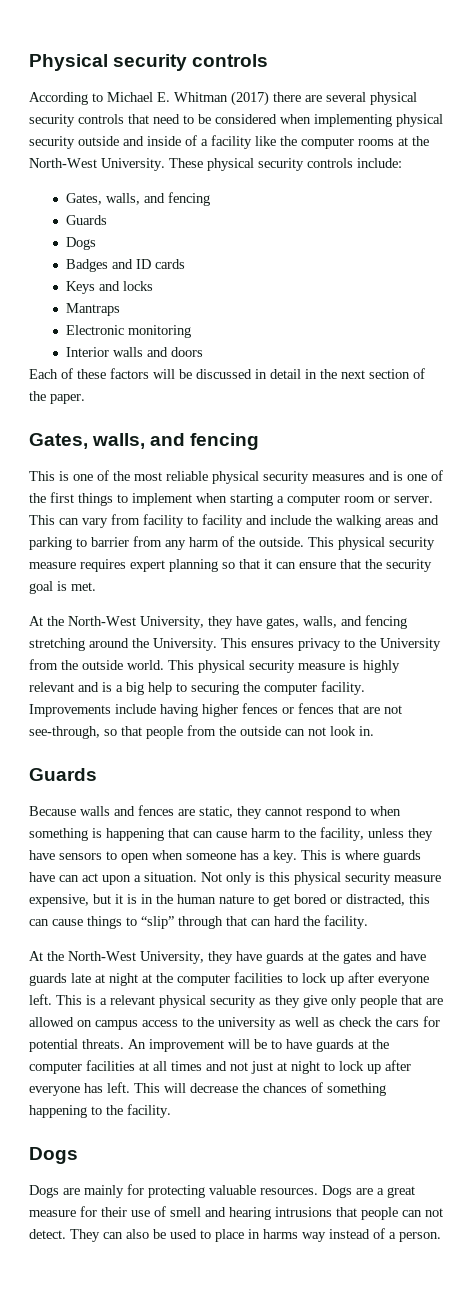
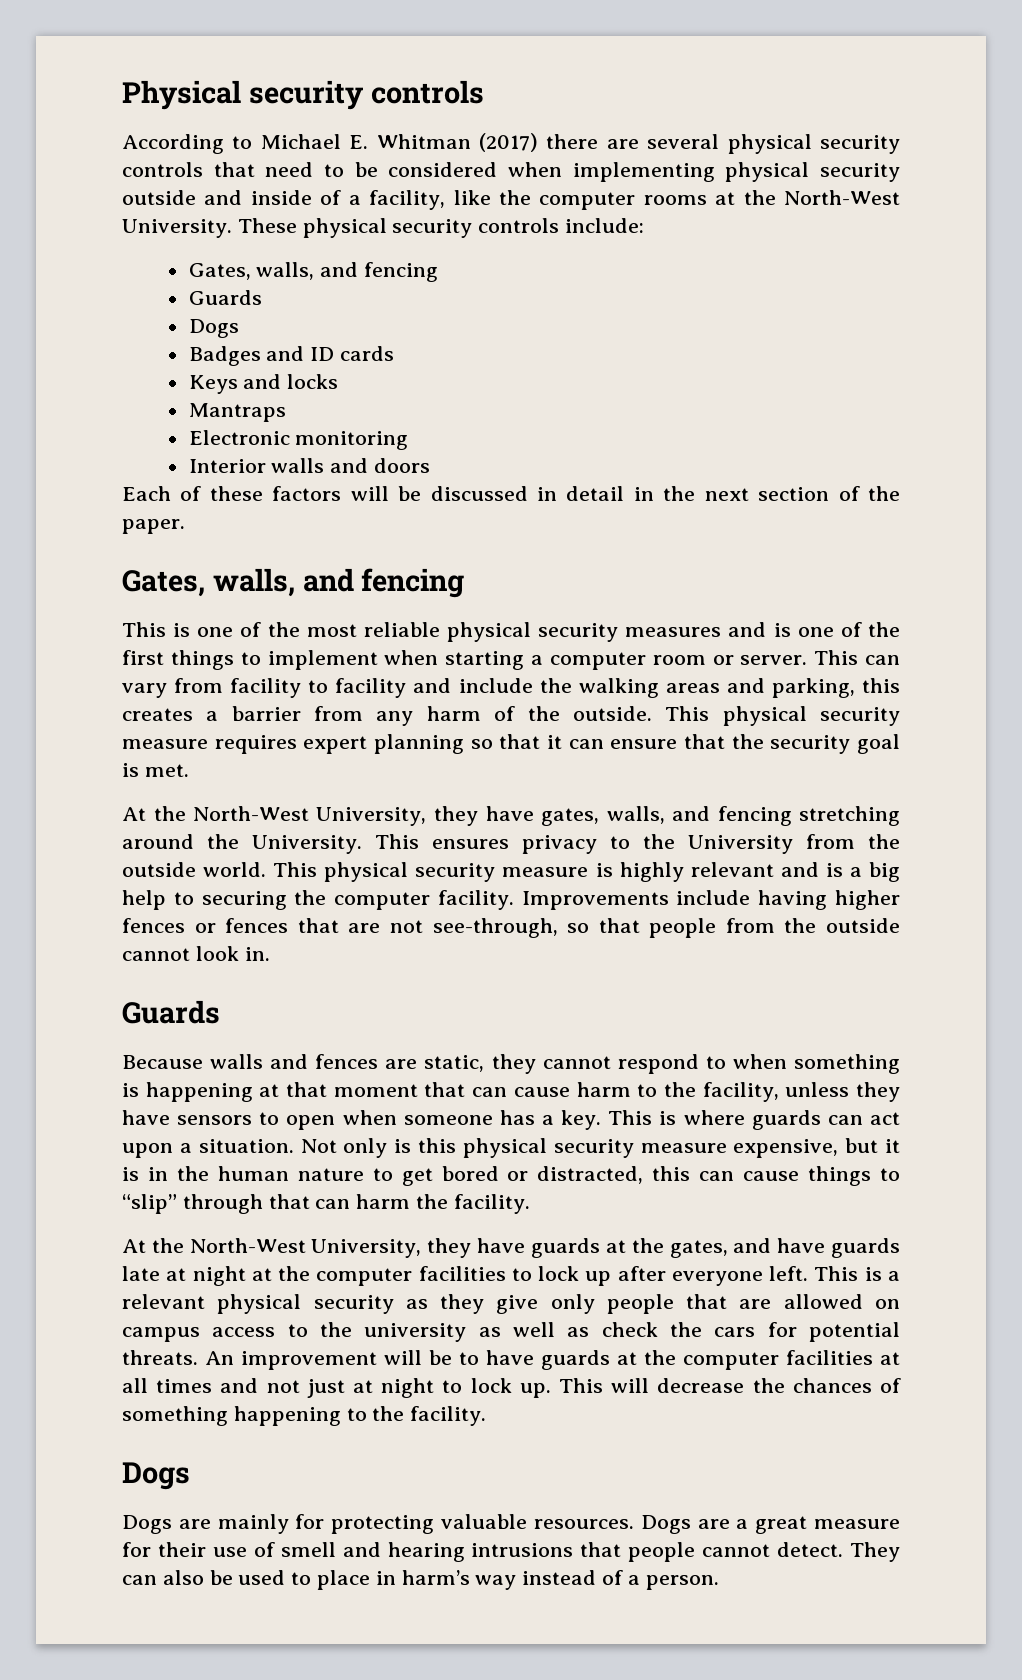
- According to Michael E. Whitman (2017) there are several physical security controls that need to be considered when implementing physical security outside and inside of a facility like the computer rooms at the North-West University.
+ According to Michael E. Whitman (2017) there are several physical security controls that need to be considered when implementing physical security outside and inside of a facility, like the computer rooms at the North-West University.
- This can vary from facility to facility and include the walking areas and parking to barrier from any harm of the outside.
+ This can vary from facility to facility and include the walking areas and parking, this creates a barrier from any harm of the outside.
- Improvements include having higher fences or fences that are not see-through, so that people from the outside can not look in.
+ Improvements include having higher fences or fences that are not see-through, so that people from the outside cannot look in.
- Because walls and fences are static, they cannot respond to when something is happening that can cause harm to the facility, unless they have sensors to open when someone has a key.
+ Because walls and fences are static, they cannot respond to when something is happening at that moment that can cause harm to the facility, unless they have sensors to open when someone has a key.
- This is where guards have can act upon a situation.
+ This is where guards can act upon a situation.
- Not only is this physical security measure expensive, but it is in the human nature to get bored or distracted, this can cause things to “slip” through that can hard the facility.
+ Not only is this physical security measure expensive, but it is in the human nature to get bored or distracted, this can cause things to “slip” through that can harm the facility.
- At the North-West University, they have guards at the gates and have guards late at night at the computer facilities to lock up after everyone left.
+ At the North-West University, they have guards at the gates, and have guards late at night at the computer facilities to lock up after everyone left.
- An improvement will be to have guards at the computer facilities at all times and not just at night to lock up after everyone has left.
+ An improvement will be to have guards at the computer facilities at all times and not just at night to lock up.
- Dogs are a great measure for their use of smell and hearing intrusions that people can not detect.
+ Dogs are a great measure for their use of smell and hearing intrusions that people cannot detect.
- They can also be used to place in harms way instead of a person.
+ They can also be used to place in harm’s way instead of a person.

